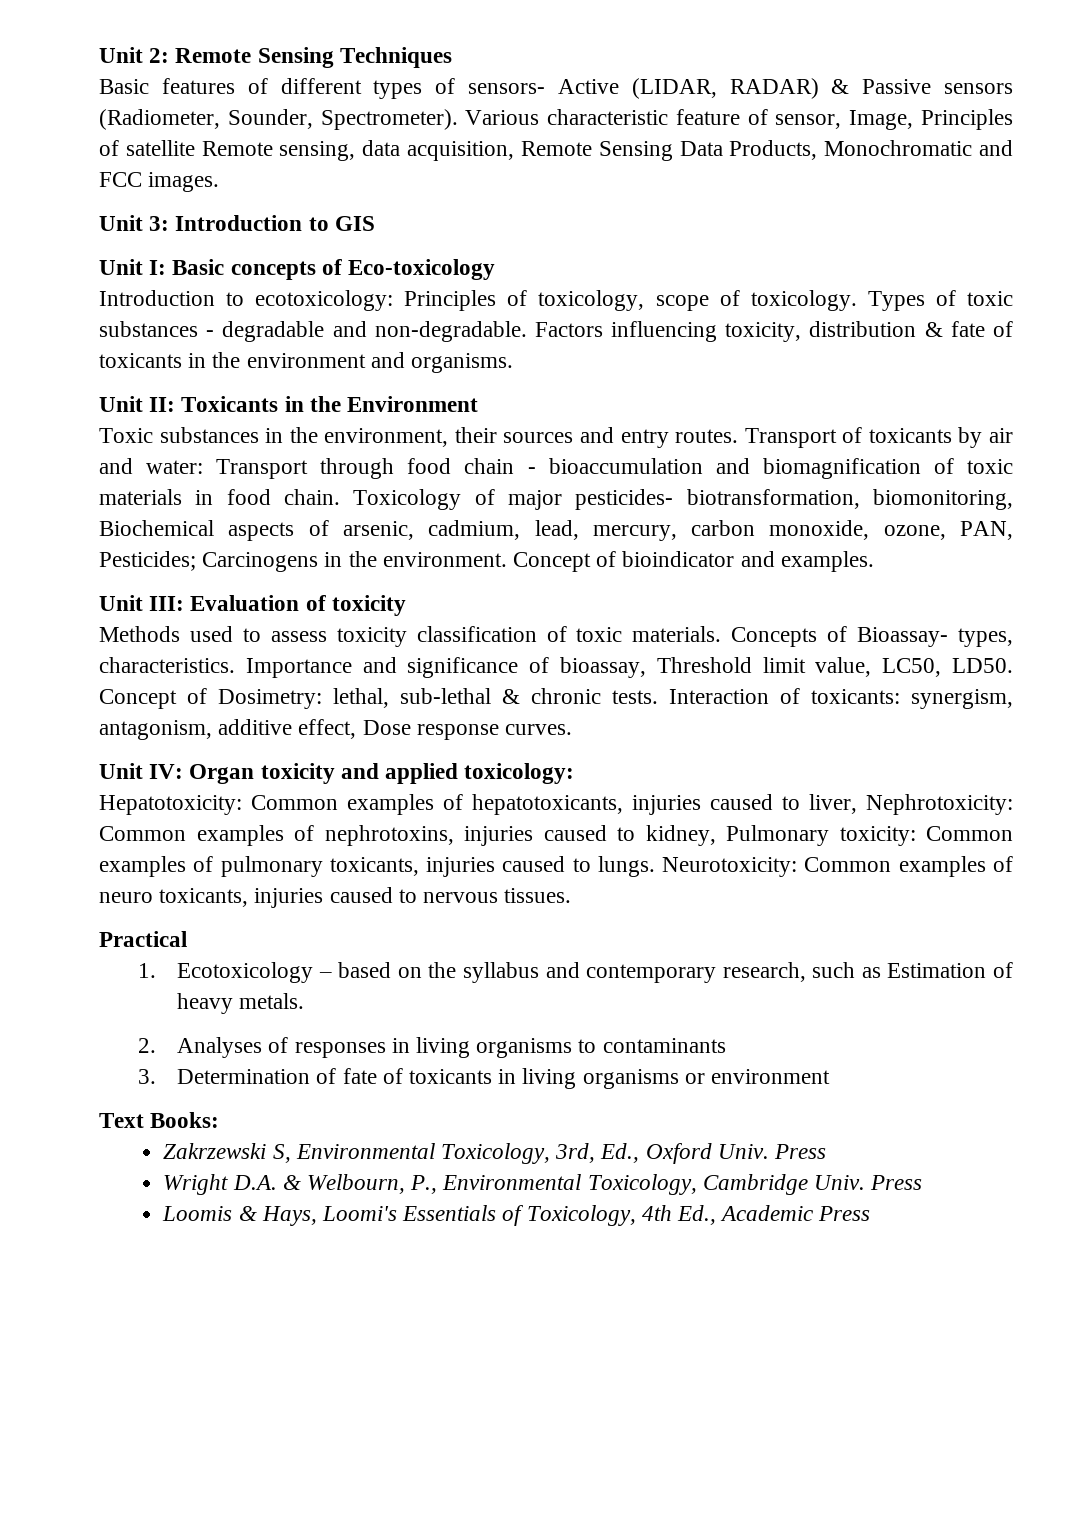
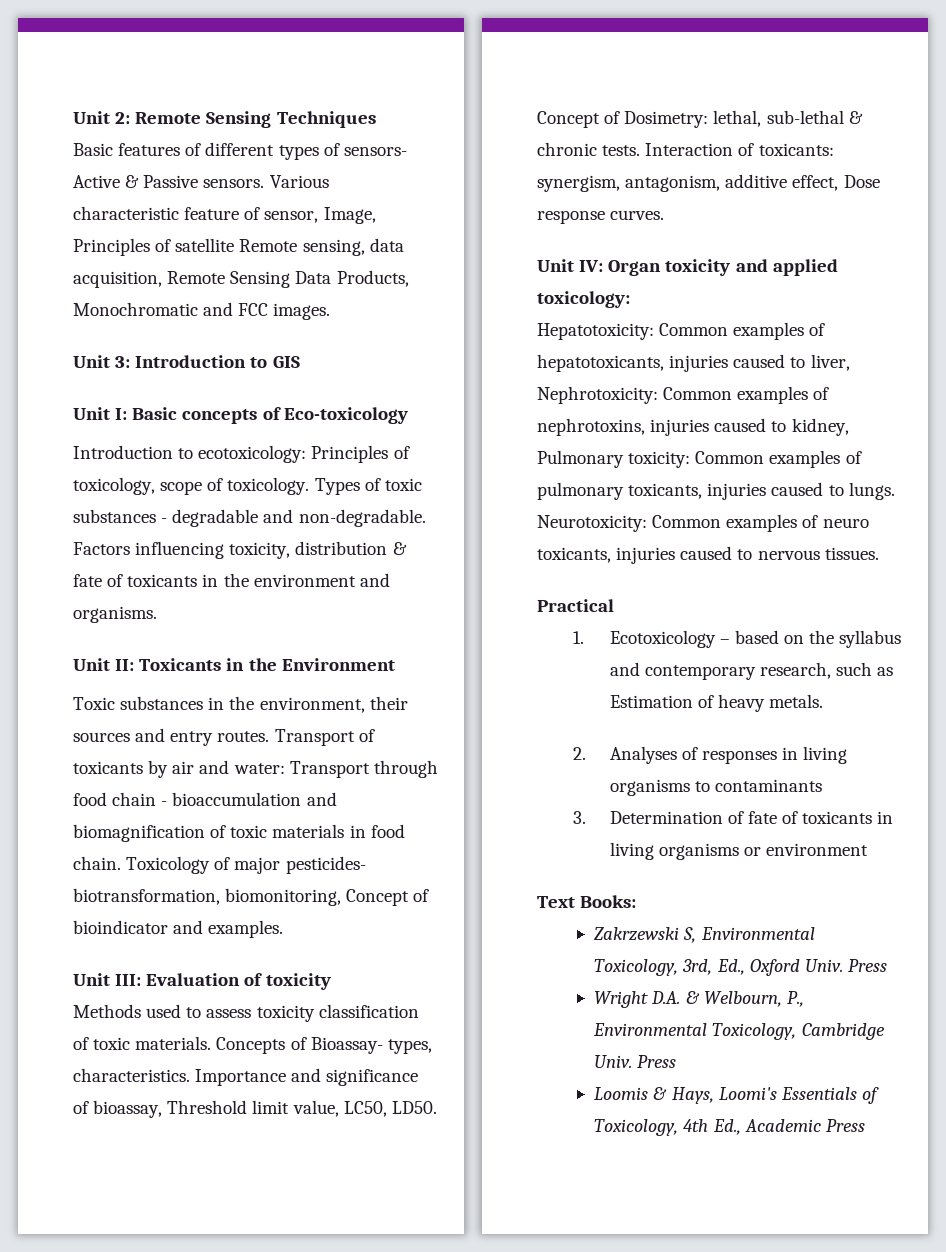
- Basic features of different types of sensors- Active (LIDAR, RADAR) & Passive sensors (Radiometer, Sounder, Spectrometer).
+ Basic features of different types of sensors- Active & Passive sensors.
- Toxicology of major pesticides- biotransformation, biomonitoring, Biochemical aspects of arsenic, cadmium, lead, mercury, carbon monoxide, ozone, PAN, Pesticides; Carcinogens in the environment. Concept of bioindicator and examples.
+ Toxicology of major pesticides- biotransformation, biomonitoring, Concept of bioindicator and examples.

